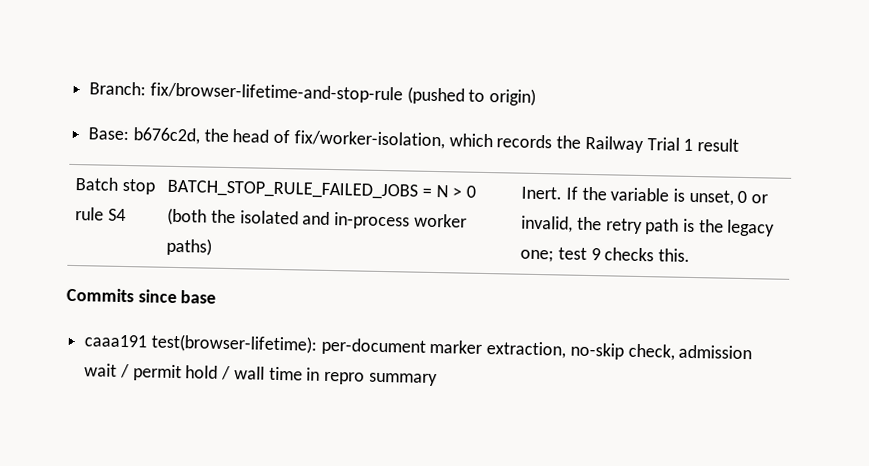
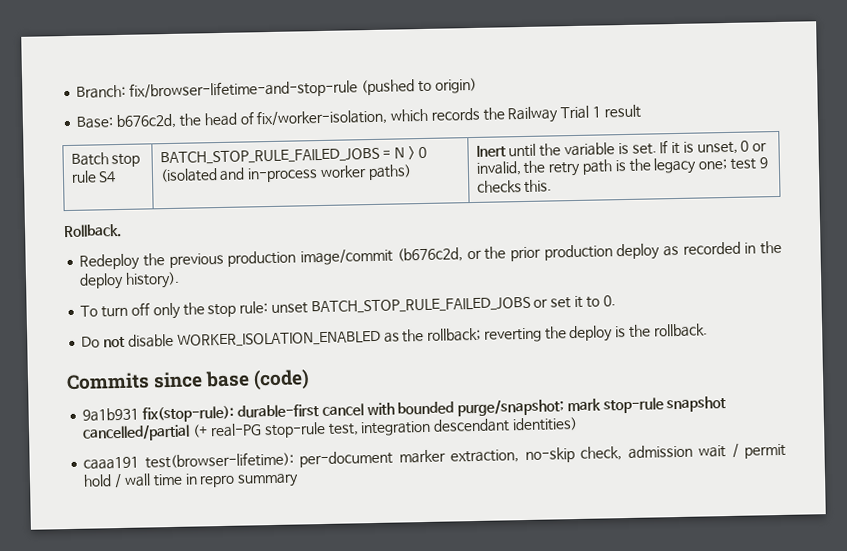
- Batch stop rule S4 | BATCH_STOP_RULE_FAILED_JOBS = N > 0 (both the isolated and in-process worker paths) | Inert. If the variable is unset, 0 or invalid, the retry path is the legacy one; test 9 checks this.
+ Batch stop rule S4 | BATCH_STOP_RULE_FAILED_JOBS = N > 0 (isolated and in-process worker paths) | Inert until the variable is set. If it is unset, 0 or invalid, the retry path is the legacy one; test 9 checks this.
- Commits since base
+ Rollback.
+ Redeploy the previous production image/commit (b676c2d, or the prior production deploy as recorded in the deploy history).
+ To turn off only the stop rule: unset BATCH_STOP_RULE_FAILED_JOBS or set it to 0.
+ Do not disable WORKER_ISOLATION_ENABLED as the rollback; reverting the deploy is the rollback.
+ Commits since base (code)
+ 9a1b931 fix(stop-rule): durable-first cancel with bounded purge/snapshot; mark stop-rule snapshot cancelled/partial (+ real-PG stop-rule test, integration descendant identities)

